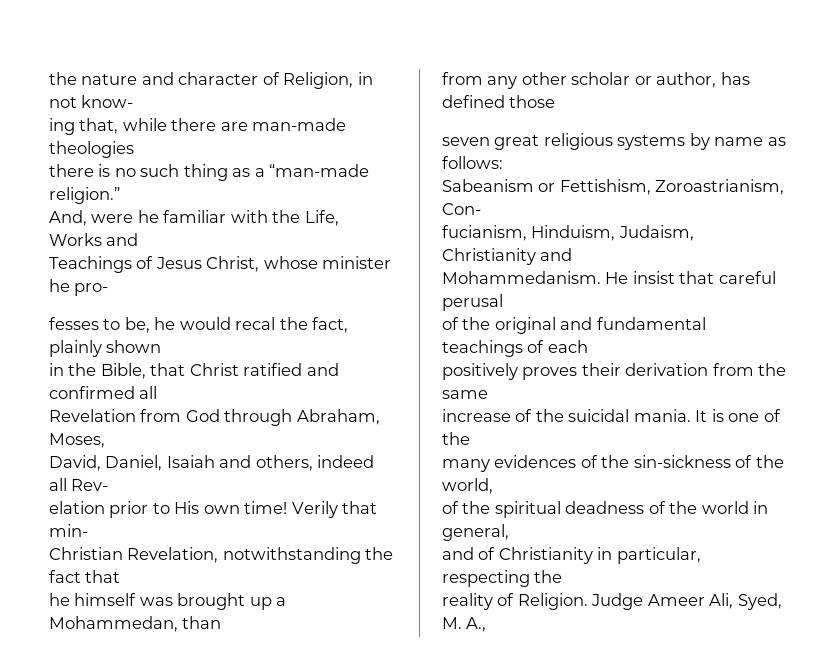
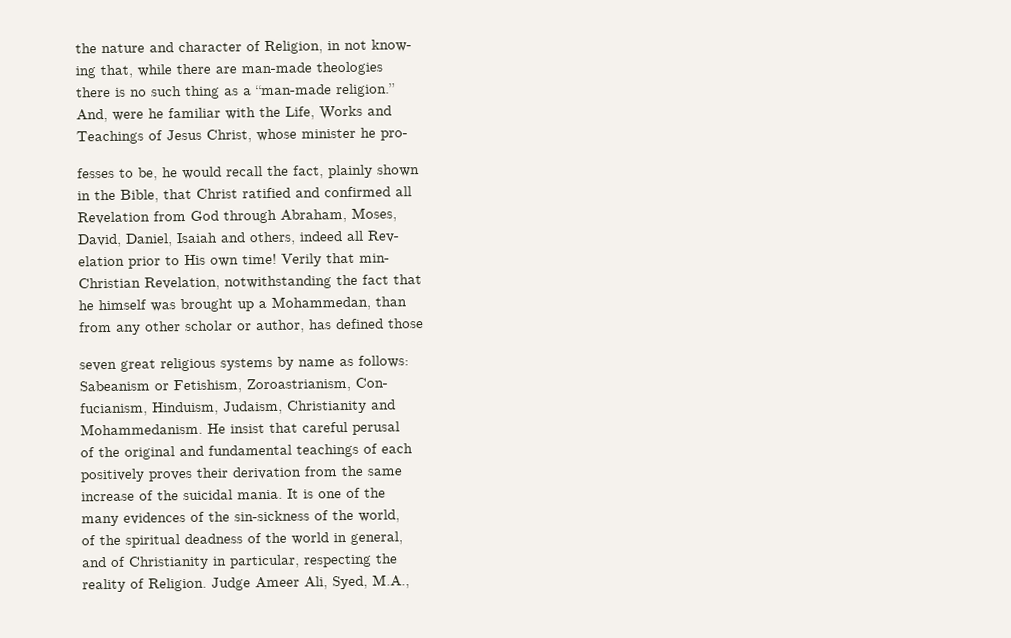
- fesses to be, he would recal the fact, plainly shown
+ fesses to be, he would recall the fact, plainly shown
- Sabeanism or Fettishism, Zoroastrianism, Con-
+ Sabeanism or Fetishism, Zoroastrianism, Con-
- Judge Ameer Ali, Syed, M. A.,
+ Judge Ameer Ali, Syed, M.A.,

